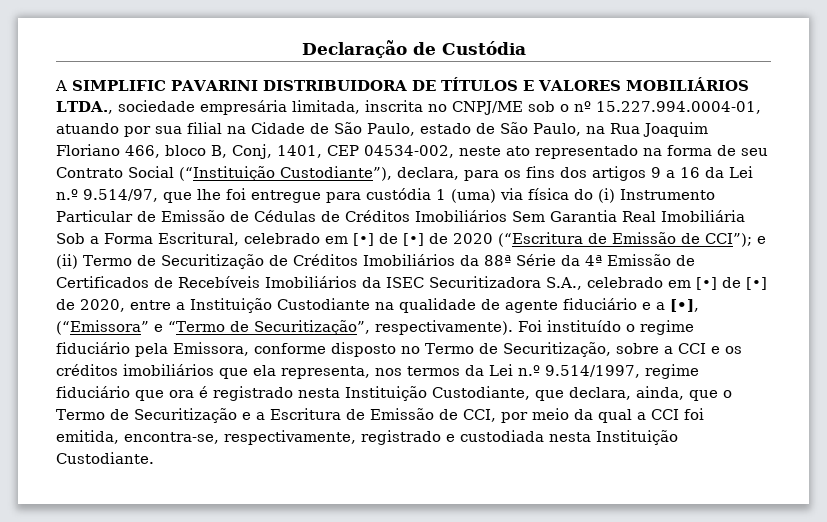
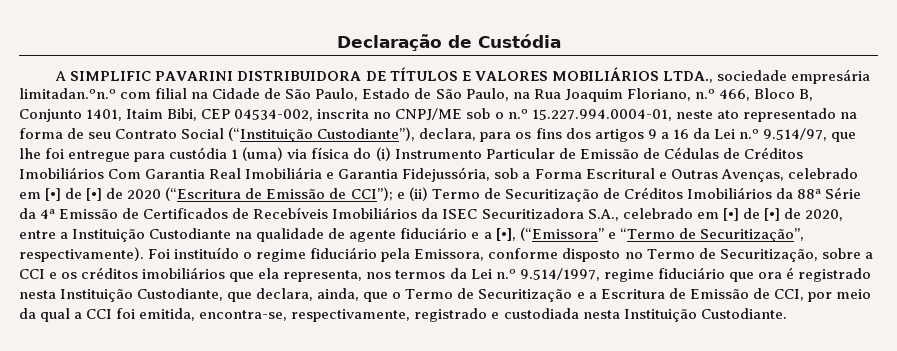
- A SIMPLIFIC PAVARINI DISTRIBUIDORA DE TÍTULOS E VALORES MOBILIÁRIOS LTDA., sociedade empresária limitada, inscrita no CNPJ/ME sob o nº 15.227.994.0004-01, atuando por sua filial na Cidade de São Paulo, estado de São Paulo, na Rua Joaquim Floriano 466, bloco B, Conj, 1401, CEP 04534-002, neste ato representado na forma de seu Contrato Social (“Instituição Custodiante”), declara, para os fins dos artigos 9 a 16 da Lei n.º 9.514/97, que lhe foi entregue para custódia 1 (uma) via física do (i) Instrumento Particular de Emissão de Cédulas de Créditos Imobiliários Sem Garantia Real Imobiliária Sob a Forma Escritural, celebrado em [•] de [•] de 2020 (“Escritura de Emissão de CCI”);
+ A SIMPLIFIC PAVARINI DISTRIBUIDORA DE TÍTULOS E VALORES MOBILIÁRIOS LTDA., sociedade empresária limitadan.ºn.º com filial na Cidade de São Paulo, Estado de São Paulo, na Rua Joaquim Floriano, n.º 466, Bloco B, Conjunto 1401, Itaim Bibi, CEP 04534-002, inscrita no CNPJ/ME sob o n.º 15.227.994.0004-01, neste ato representado na forma de seu Contrato Social (“Instituição Custodiante”), declara, para os fins dos artigos 9 a 16 da Lei n.º 9.514/97, que lhe foi entregue para custódia 1 (uma) via física do (i) Instrumento Particular de Emissão de Cédulas de Créditos Imobiliários Com Garantia Real Imobiliária e Garantia Fidejussória, sob a Forma Escritural e Outras Avenças, celebrado em [•] de [•] de 2020 (“Escritura de Emissão de CCI”);

